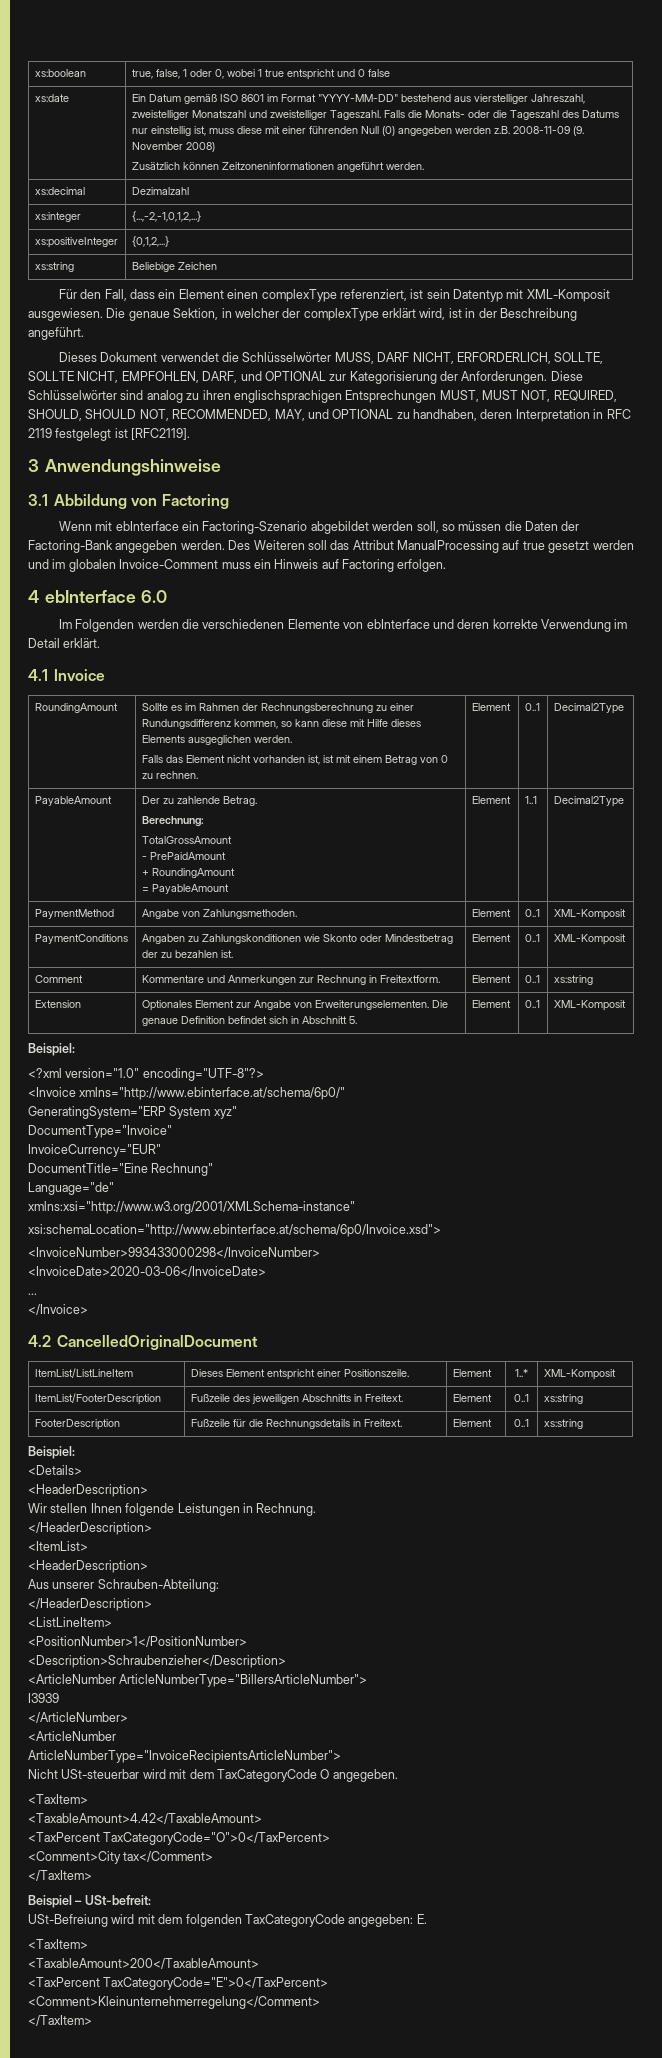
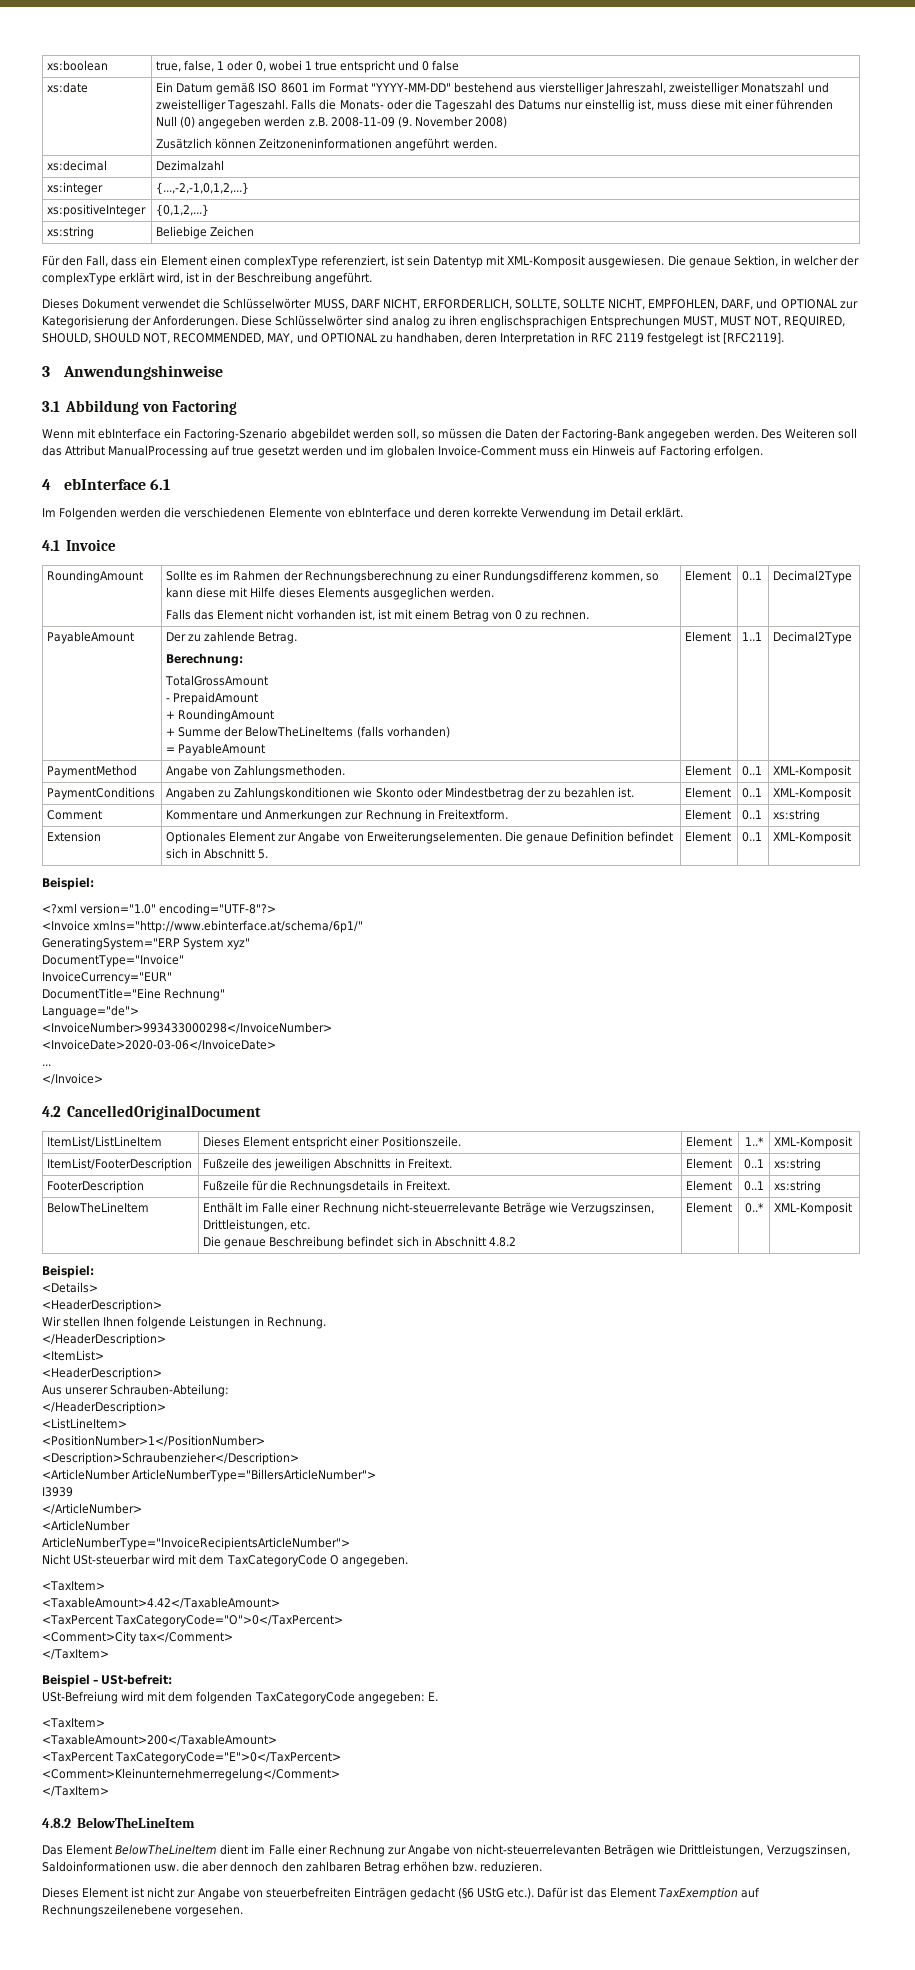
- 4 ebInterface 6.0
+ 4 ebInterface 6.1
  PayableAmount | Der zu zahlende Betrag.
  Berechnung:
  TotalGrossAmount
- - PrePaidAmount
+ - PrepaidAmount
  + RoundingAmount
+ + Summe der BelowTheLineItems (falls vorhanden)
- <Invoice xmlns="http://www.ebinterface.at/schema/6p0/"
+ <Invoice xmlns="http://www.ebinterface.at/schema/6p1/"
- Language="de"
- xmlns:xsi="http://www.w3.org/2001/XMLSchema-instance"
- xsi:schemaLocation="http://www.ebinterface.at/schema/6p0/Invoice.xsd">
+ Language="de">
+ BelowTheLineItem | Enthält im Falle einer Rechnung nicht-steuerrelevante Beträge wie Verzugszinsen, Drittleistungen, etc.
+ Die genaue Beschreibung befindet sich in Abschnitt 4.8.2 | Element | 0..* | XML-Komposit
+ 4.8.2 BelowTheLineItem
+ Das Element BelowTheLineItem dient im Falle einer Rechnung zur Angabe von nicht-steuerrelevanten Beträgen wie Drittleistungen, Verzugszinsen, Saldoinformationen usw. die aber dennoch den zahlbaren Betrag erhöhen bzw. reduzieren.
+ Dieses Element ist nicht zur Angabe von steuerbefreiten Einträgen gedacht (§6 UStG etc.). Dafür ist das Element TaxExemption auf Rechnungszeilenebene vorgesehen.

